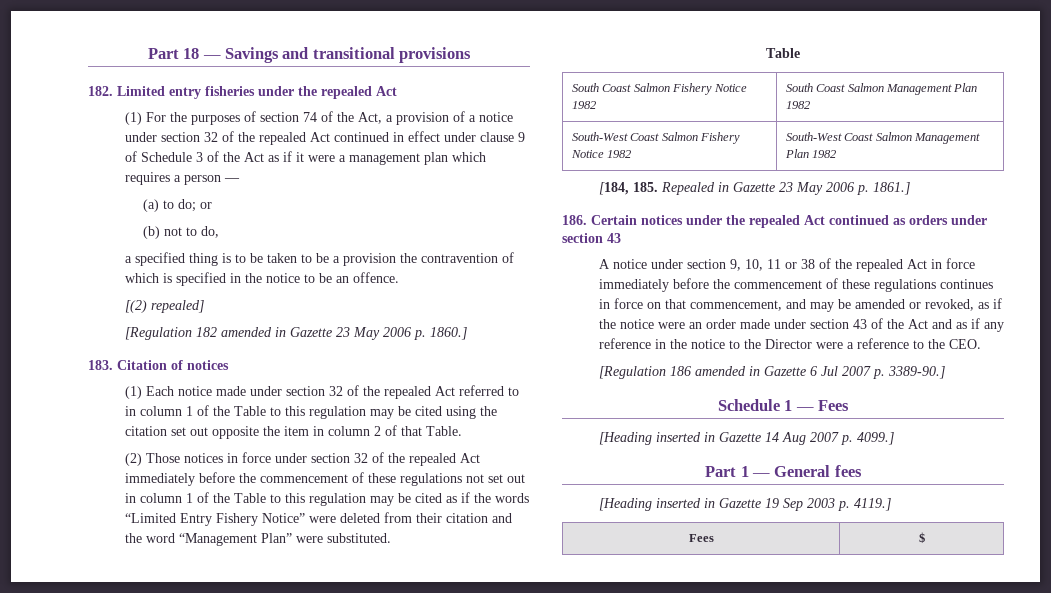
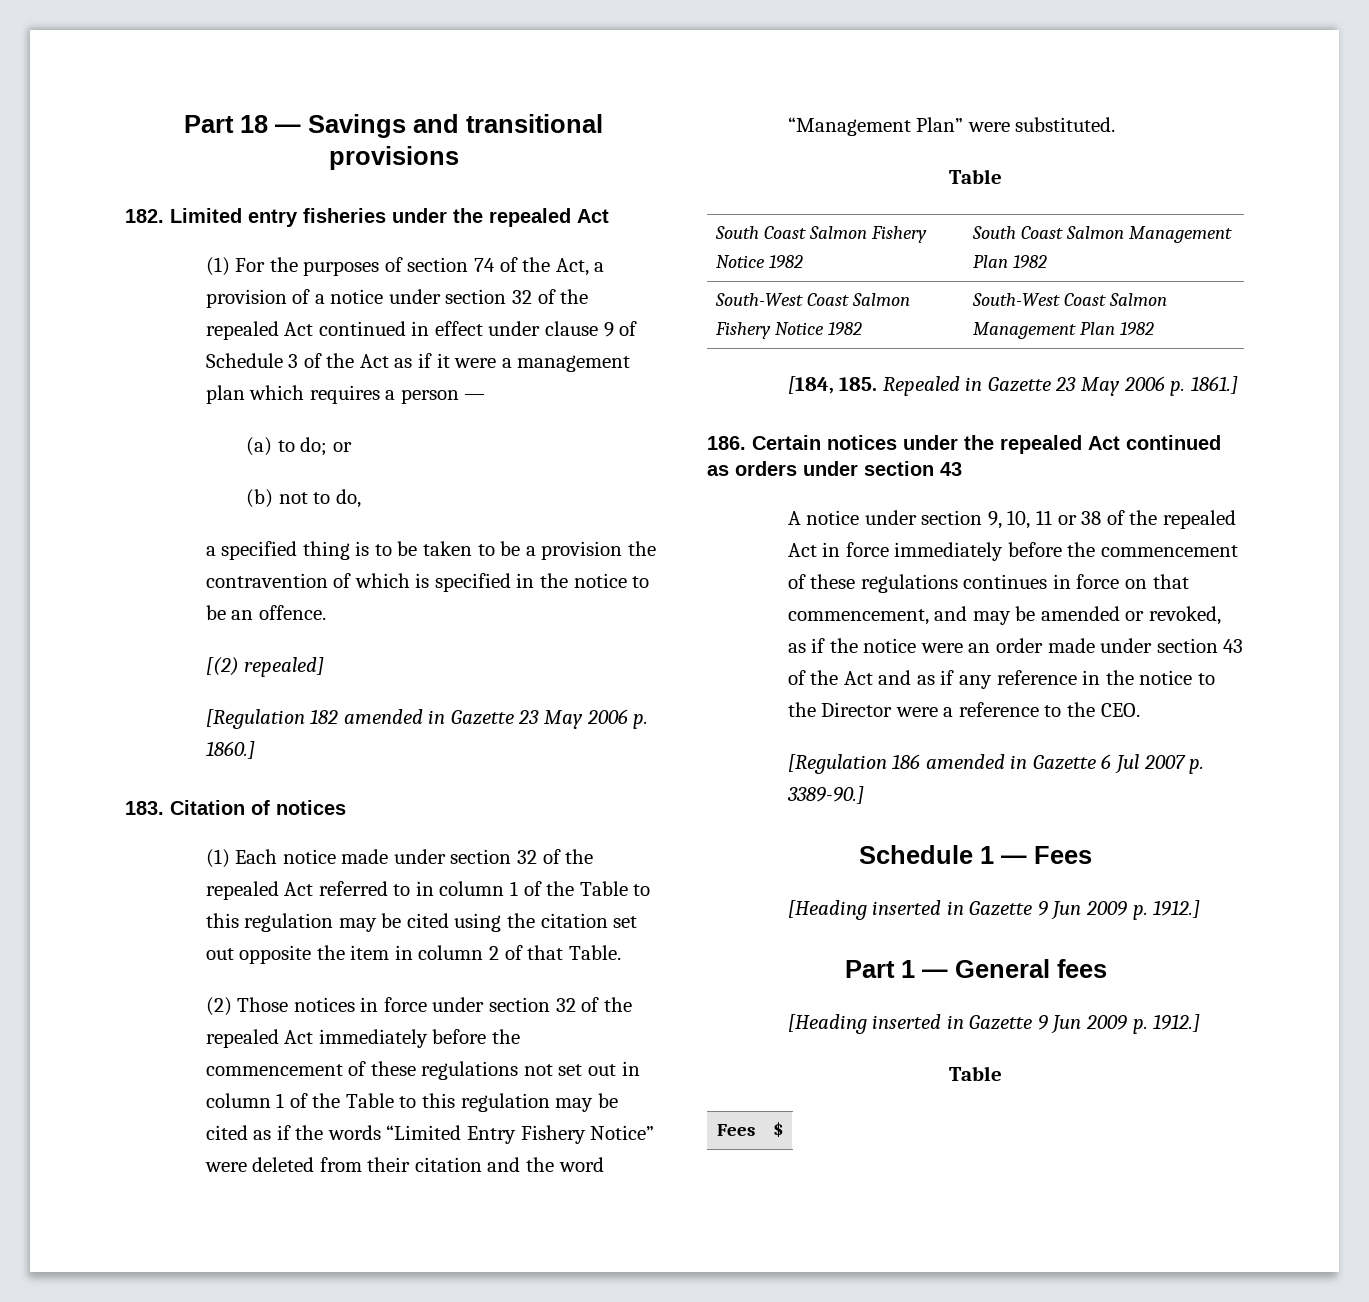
  Schedule 1 — Fees
- [Heading inserted in Gazette 14 Aug 2007 p. 4099.]
+ [Heading inserted in Gazette 9 Jun 2009 p. 1912.]
  Part 1 — General fees
- [Heading inserted in Gazette 19 Sep 2003 p. 4119.]
+ [Heading inserted in Gazette 9 Jun 2009 p. 1912.]
+ Table

